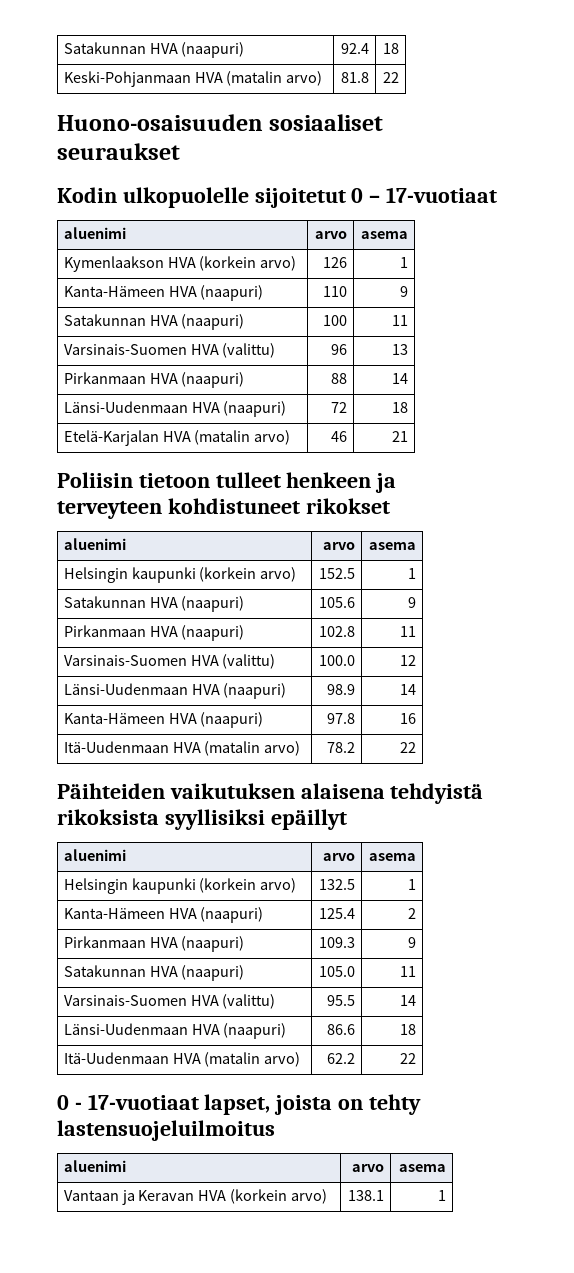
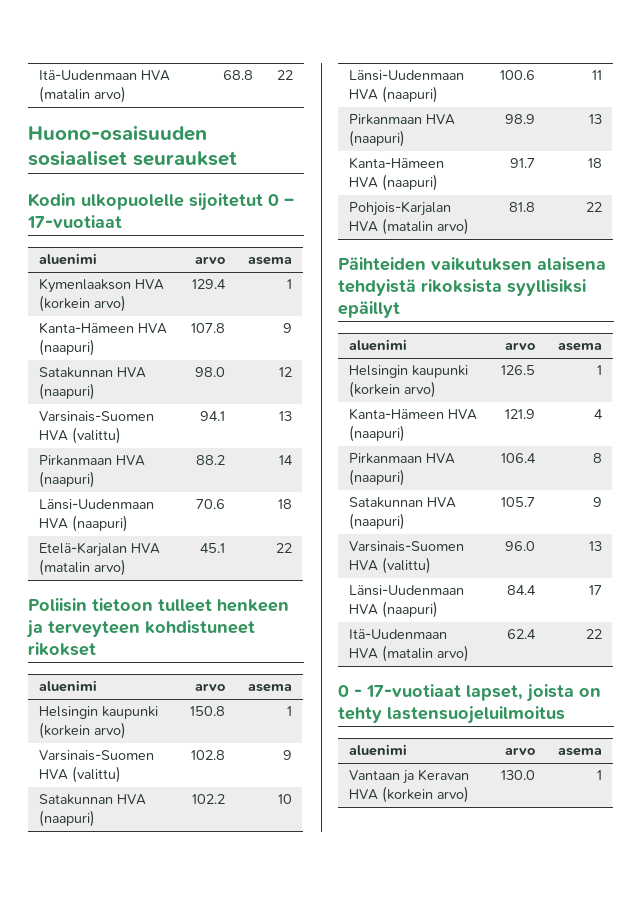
- Satakunnan HVA (naapuri) | 92.4 | 18
- Keski-Pohjanmaan HVA (matalin arvo) | 81.8 | 22
+ Itä-Uudenmaan HVA (matalin arvo) | 68.8 | 22
- Kymenlaakson HVA (korkein arvo) | 126 | 1
- Kanta-Hämeen HVA (naapuri) | 110 | 9
- Satakunnan HVA (naapuri) | 100 | 11
- Varsinais-Suomen HVA (valittu) | 96 | 13
+ Kymenlaakson HVA (korkein arvo) | 129.4 | 1
+ Kanta-Hämeen HVA (naapuri) | 107.8 | 9
+ Satakunnan HVA (naapuri) | 98.0 | 12
+ Varsinais-Suomen HVA (valittu) | 94.1 | 13
- Pirkanmaan HVA (naapuri) | 88 | 14
- Länsi-Uudenmaan HVA (naapuri) | 72 | 18
+ Pirkanmaan HVA (naapuri) | 88.2 | 14
+ Länsi-Uudenmaan HVA (naapuri) | 70.6 | 18
- Etelä-Karjalan HVA (matalin arvo) | 46 | 21
+ Etelä-Karjalan HVA (matalin arvo) | 45.1 | 22
- Helsingin kaupunki (korkein arvo) | 152.5 | 1
- Satakunnan HVA (naapuri) | 105.6 | 9
- Pirkanmaan HVA (naapuri) | 102.8 | 11
- Varsinais-Suomen HVA (valittu) | 100.0 | 12
- Länsi-Uudenmaan HVA (naapuri) | 98.9 | 14
- Kanta-Hämeen HVA (naapuri) | 97.8 | 16
- Itä-Uudenmaan HVA (matalin arvo) | 78.2 | 22
+ Helsingin kaupunki (korkein arvo) | 150.8 | 1
+ Varsinais-Suomen HVA (valittu) | 102.8 | 9
+ Satakunnan HVA (naapuri) | 102.2 | 10
+ Länsi-Uudenmaan HVA (naapuri) | 100.6 | 11
+ Pirkanmaan HVA (naapuri) | 98.9 | 13
+ Kanta-Hämeen HVA (naapuri) | 91.7 | 18
+ Pohjois-Karjalan HVA (matalin arvo) | 81.8 | 22
- Helsingin kaupunki (korkein arvo) | 132.5 | 1
- Kanta-Hämeen HVA (naapuri) | 125.4 | 2
- Pirkanmaan HVA (naapuri) | 109.3 | 9
- Satakunnan HVA (naapuri) | 105.0 | 11
- Varsinais-Suomen HVA (valittu) | 95.5 | 14
- Länsi-Uudenmaan HVA (naapuri) | 86.6 | 18
- Itä-Uudenmaan HVA (matalin arvo) | 62.2 | 22
+ Helsingin kaupunki (korkein arvo) | 126.5 | 1
+ Kanta-Hämeen HVA (naapuri) | 121.9 | 4
+ Pirkanmaan HVA (naapuri) | 106.4 | 8
+ Satakunnan HVA (naapuri) | 105.7 | 9
+ Varsinais-Suomen HVA (valittu) | 96.0 | 13
+ Länsi-Uudenmaan HVA (naapuri) | 84.4 | 17
+ Itä-Uudenmaan HVA (matalin arvo) | 62.4 | 22
- Vantaan ja Keravan HVA (korkein arvo) | 138.1 | 1
+ Vantaan ja Keravan HVA (korkein arvo) | 130.0 | 1

